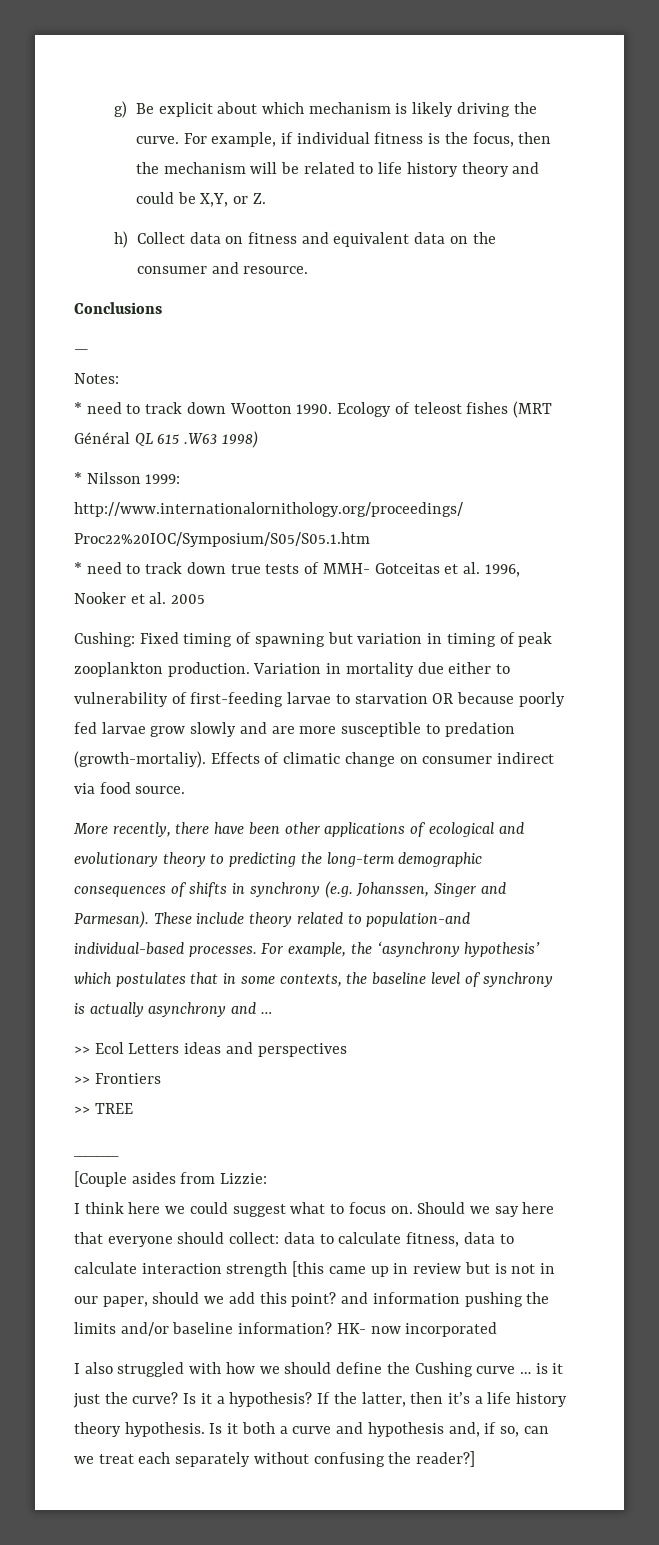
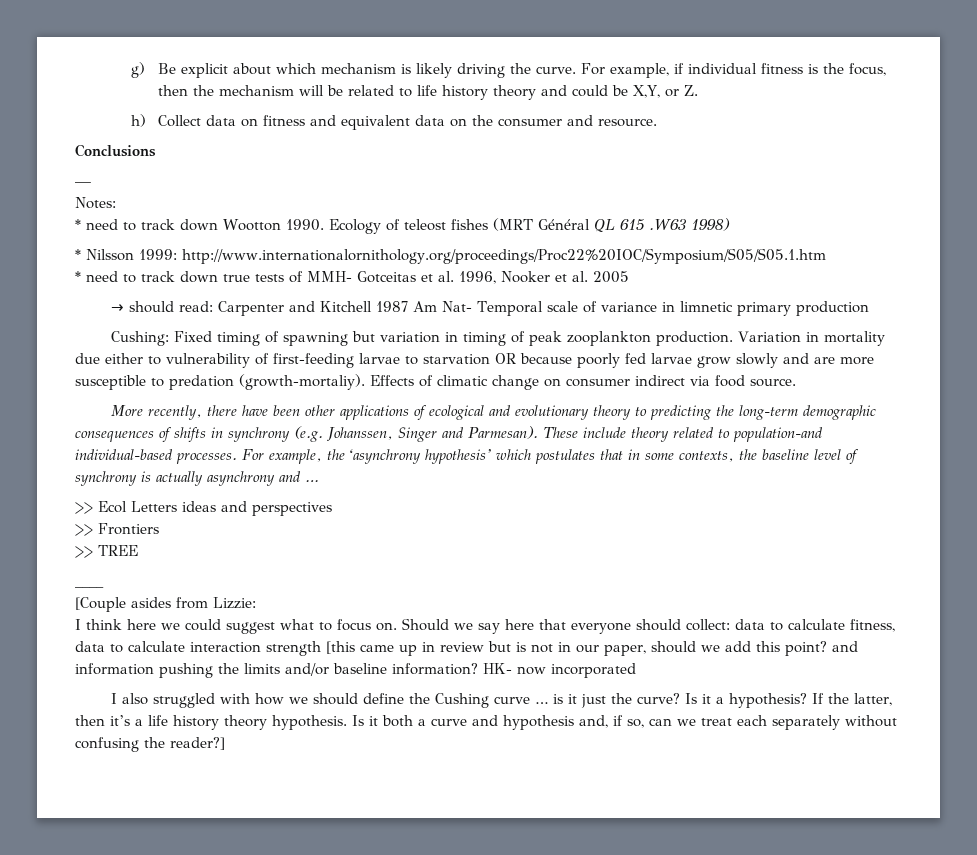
+ → should read: Carpenter and Kitchell 1987 Am Nat- Temporal scale of variance in limnetic primary production

